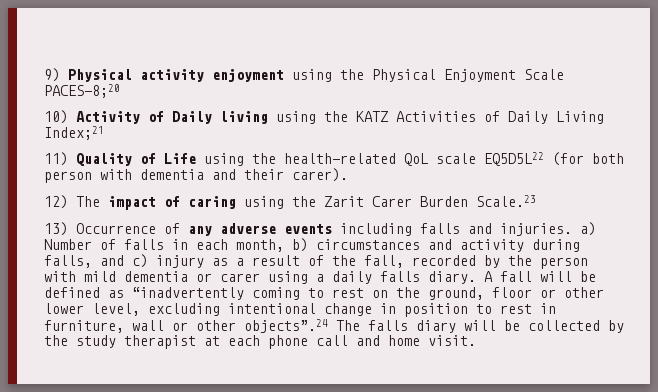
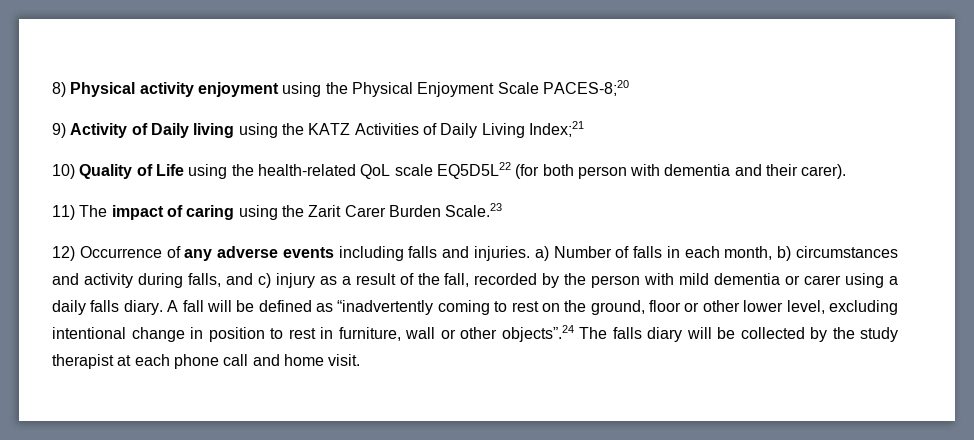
- 9) Physical activity enjoyment using the Physical Enjoyment Scale PACES-8;20
+ 8) Physical activity enjoyment using the Physical Enjoyment Scale PACES-8;20
- 10) Activity of Daily living using the KATZ Activities of Daily Living Index;21
+ 9) Activity of Daily living using the KATZ Activities of Daily Living Index;21
- 11) Quality of Life using the health-related QoL scale EQ5D5L22 (for both person with dementia and their carer).
+ 10) Quality of Life using the health-related QoL scale EQ5D5L22 (for both person with dementia and their carer).
- 12) The impact of caring using the Zarit Carer Burden Scale.23
+ 11) The impact of caring using the Zarit Carer Burden Scale.23
- 13) Occurrence of any adverse events including falls and injuries. a) Number of falls in each month, b) circumstances and activity during falls, and c) injury as a result of the fall, recorded by the person with mild dementia or carer using a daily falls diary.
+ 12) Occurrence of any adverse events including falls and injuries. a) Number of falls in each month, b) circumstances and activity during falls, and c) injury as a result of the fall, recorded by the person with mild dementia or carer using a daily falls diary.

